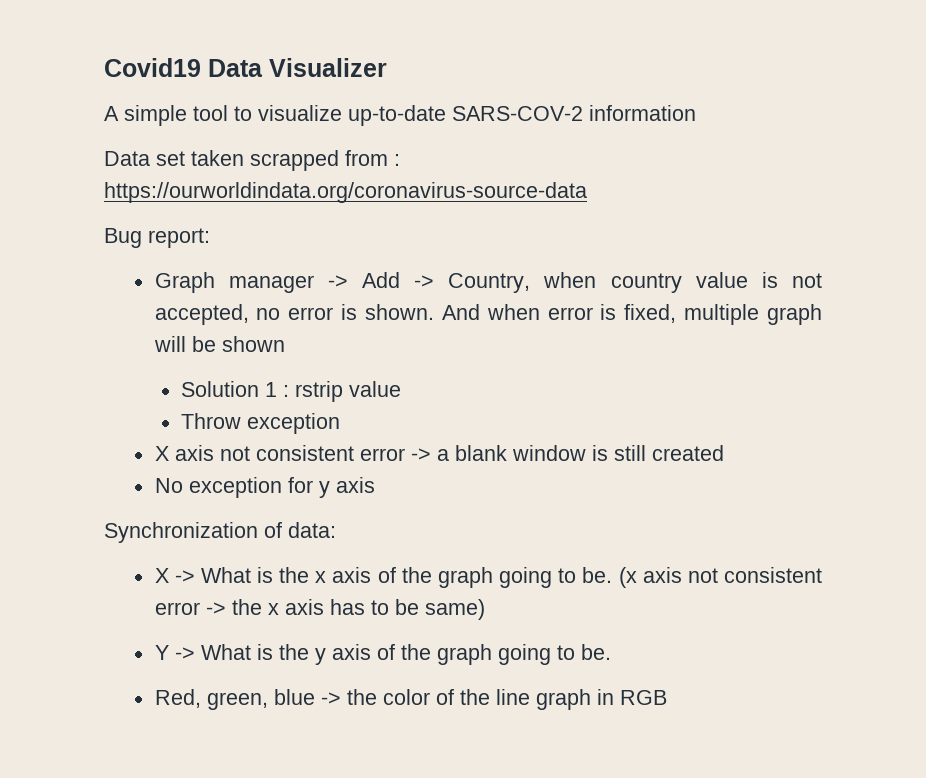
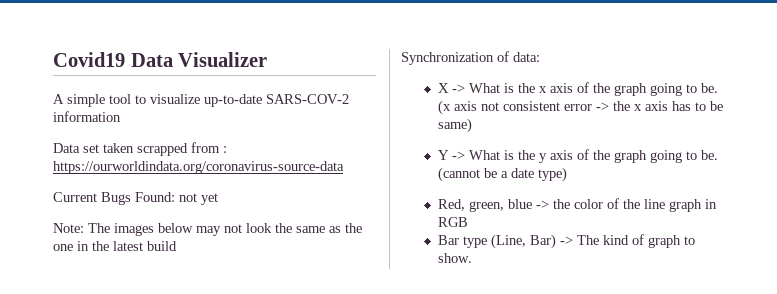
- Bug report:
- Graph manager -> Add -> Country, when country value is not accepted, no error is shown. And when error is fixed, multiple graph will be shown
- Solution 1 : rstrip value
- Throw exception
- X axis not consistent error -> a blank window is still created
- No exception for y axis
+ Current Bugs Found: not yet
+ Note: The images below may not look the same as the one in the latest build
+ (cannot be a date type)
+ Bar type (Line, Bar) -> The kind of graph to show.

